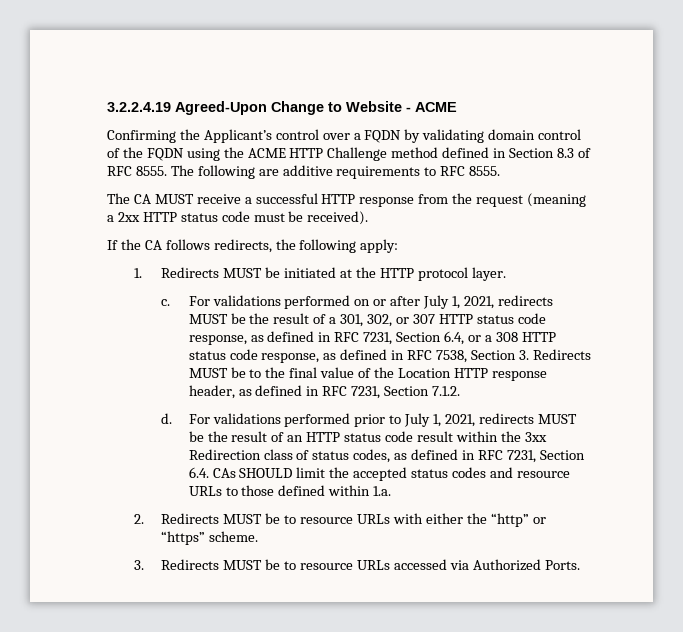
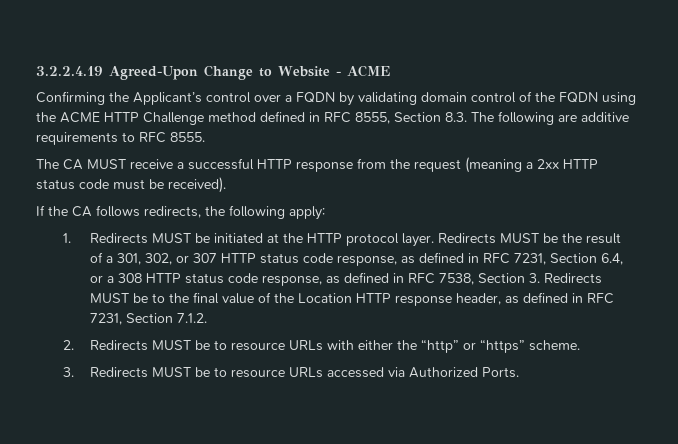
- Confirming the Applicant’s control over a FQDN by validating domain control of the FQDN using the ACME HTTP Challenge method defined in Section 8.3 of RFC 8555. The following are additive requirements to RFC 8555.
+ Confirming the Applicant’s control over a FQDN by validating domain control of the FQDN using the ACME HTTP Challenge method defined in RFC 8555, Section 8.3. The following are additive requirements to RFC 8555.
- 1. Redirects MUST be initiated at the HTTP protocol layer.
- c. For validations performed on or after July 1, 2021, redirects MUST be the result of a 301, 302, or 307 HTTP status code response, as defined in RFC 7231, Section 6.4, or a 308 HTTP status code response, as defined in RFC 7538, Section 3. Redirects MUST be to the final value of the Location HTTP response header, as defined in RFC 7231, Section 7.1.2.
+ 1. Redirects MUST be initiated at the HTTP protocol layer. Redirects MUST be the result of a 301, 302, or 307 HTTP status code response, as defined in RFC 7231, Section 6.4, or a 308 HTTP status code response, as defined in RFC 7538, Section 3. Redirects MUST be to the final value of the Location HTTP response header, as defined in RFC 7231, Section 7.1.2.
- d. For validations performed prior to July 1, 2021, redirects MUST be the result of an HTTP status code result within the 3xx Redirection class of status codes, as defined in RFC 7231, Section 6.4. CAs SHOULD limit the accepted status codes and resource URLs to those defined within 1.a.

